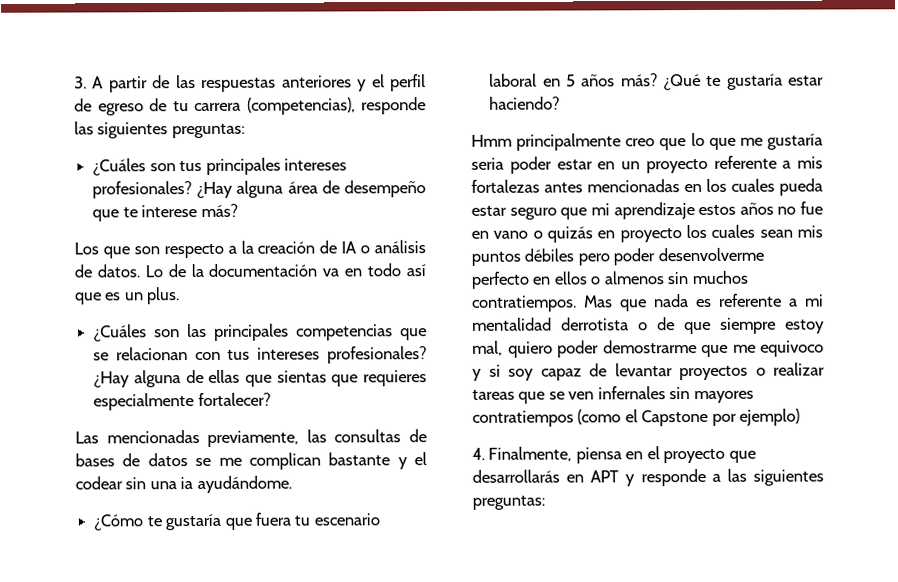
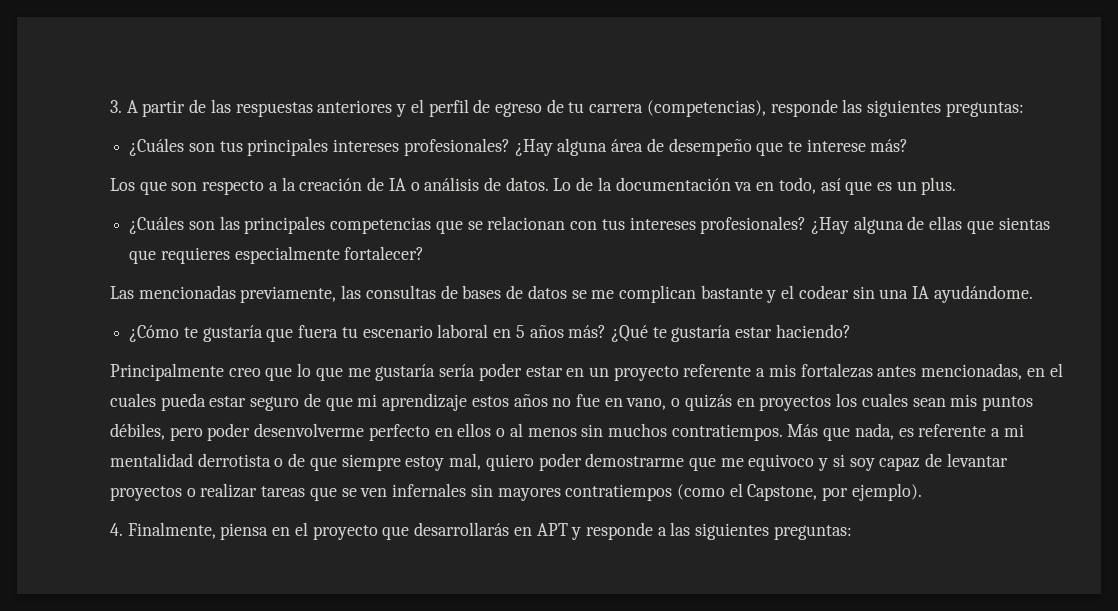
- Lo de la documentación va en todo así que es un plus.
+ Lo de la documentación va en todo, así que es un plus.
- Las mencionadas previamente, las consultas de bases de datos se me complican bastante y el codear sin una ia ayudándome.
+ Las mencionadas previamente, las consultas de bases de datos se me complican bastante y el codear sin una IA ayudándome.
- Hmm principalmente creo que lo que me gustaría seria poder estar en un proyecto referente a mis fortalezas antes mencionadas en los cuales pueda estar seguro que mi aprendizaje estos años no fue en vano o quizás en proyecto los cuales sean mis puntos débiles pero poder desenvolverme perfecto en ellos o almenos sin muchos contratiempos.
+ Principalmente creo que lo que me gustaría sería poder estar en un proyecto referente a mis fortalezas antes mencionadas, en el cuales pueda estar seguro de que mi aprendizaje estos años no fue en vano, o quizás en proyectos los cuales sean mis puntos débiles, pero poder desenvolverme perfecto en ellos o al menos sin muchos contratiempos.
- Mas que nada es referente a mi mentalidad derrotista o de que siempre estoy mal, quiero poder demostrarme que me equivoco y si soy capaz de levantar proyectos o realizar tareas que se ven infernales sin mayores contratiempos (como el Capstone por ejemplo)
+ Más que nada, es referente a mi mentalidad derrotista o de que siempre estoy mal, quiero poder demostrarme que me equivoco y si soy capaz de levantar proyectos o realizar tareas que se ven infernales sin mayores contratiempos (como el Capstone, por ejemplo).

